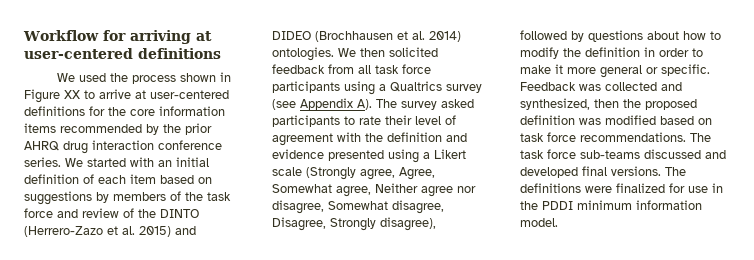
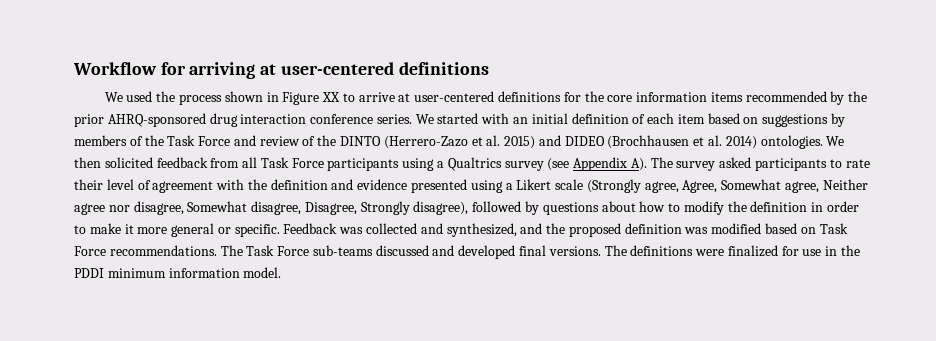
- We used the process shown in Figure XX to arrive at user-centered definitions for the core information items recommended by the prior AHRQ drug interaction conference series.
+ We used the process shown in Figure XX to arrive at user-centered definitions for the core information items recommended by the prior AHRQ-sponsored drug interaction conference series.
- We started with an initial definition of each item based on suggestions by members of the task force and review of the DINTO (Herrero-Zazo et al. 2015) and DIDEO (Brochhausen et al. 2014) ontologies.
+ We started with an initial definition of each item based on suggestions by members of the Task Force and review of the DINTO (Herrero-Zazo et al. 2015) and DIDEO (Brochhausen et al. 2014) ontologies.
- We then solicited feedback from all task force participants using a Qualtrics survey (see Appendix A). The survey asked participants to rate their level of agreement with the definition and evidence presented using a Likert scale (Strongly agree, Agree, Somewhat agree, Neither agree nor disagree, Somewhat disagree, Disagree, Strongly disagree), followed by questions about how to modify the definition in order to make it more general or specific.
+ We then solicited feedback from all Task Force participants using a Qualtrics survey (see Appendix A). The survey asked participants to rate their level of agreement with the definition and evidence presented using a Likert scale (Strongly agree, Agree, Somewhat agree, Neither agree nor disagree, Somewhat disagree, Disagree, Strongly disagree), followed by questions about how to modify the definition in order to make it more general or specific.
- Feedback was collected and synthesized, then the proposed definition was modified based on task force recommendations. The task force sub-teams discussed and developed final versions.
+ Feedback was collected and synthesized, and the proposed definition was modified based on Task Force recommendations. The Task Force sub-teams discussed and developed final versions.

